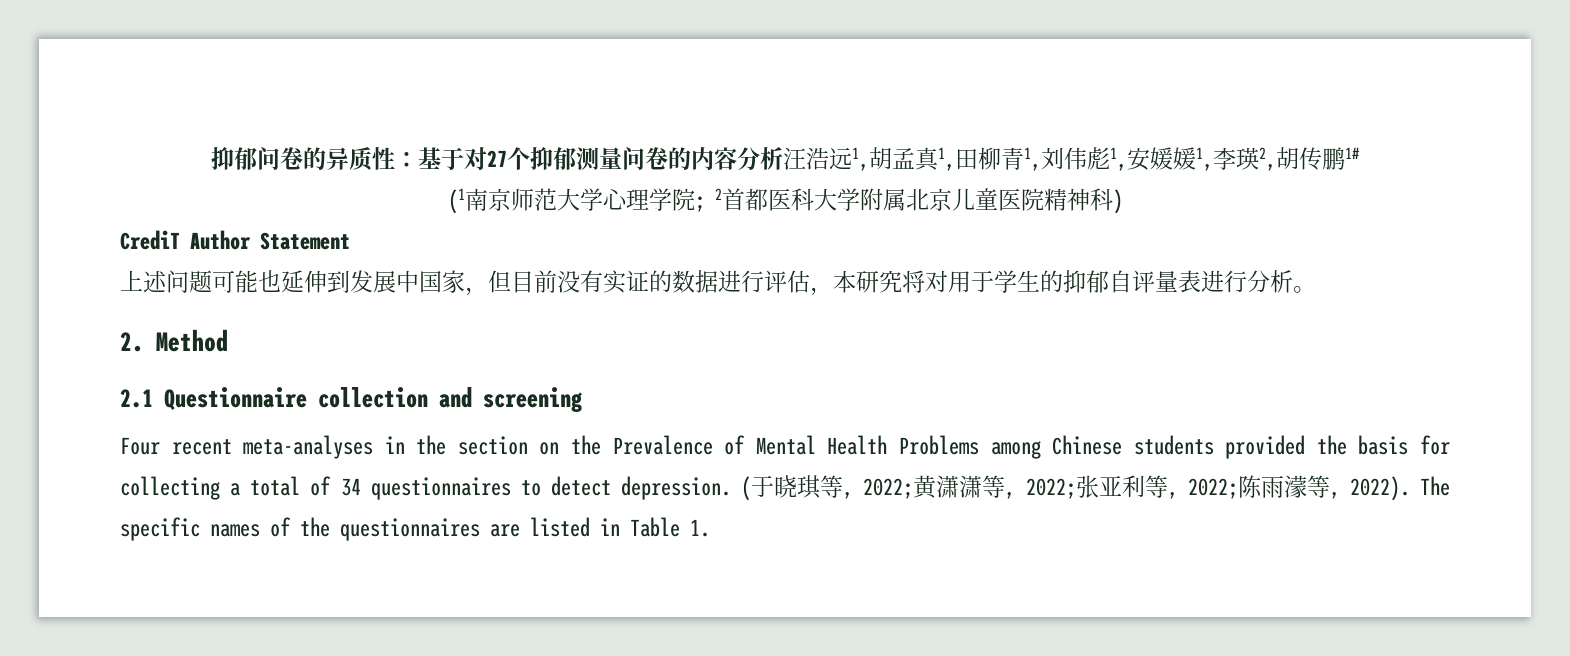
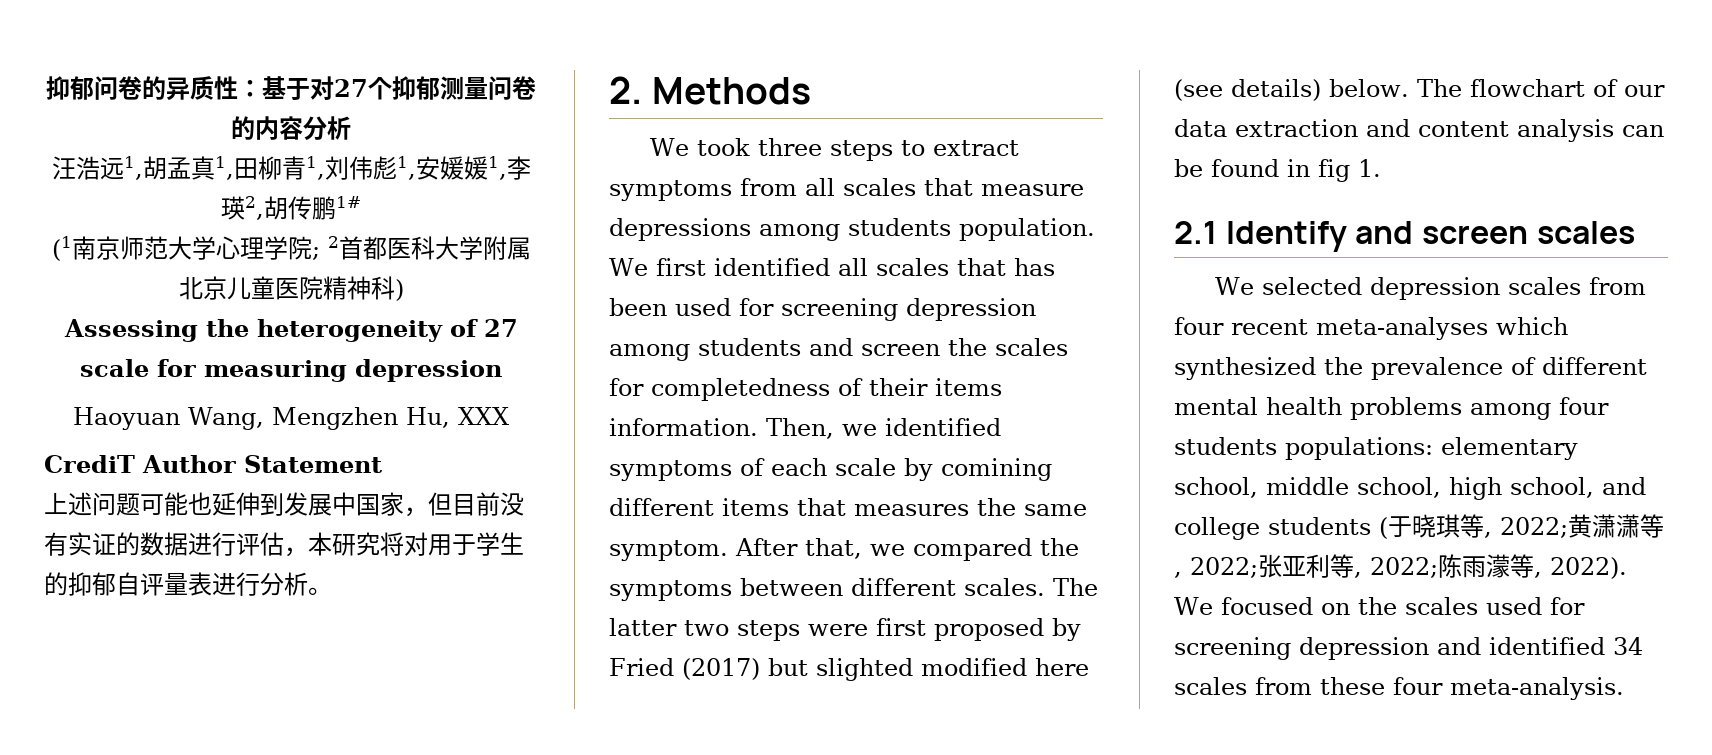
- 抑郁问卷的异质性：基于对27个抑郁测量问卷的内容分析汪浩远1,胡孟真1,田柳青1,刘伟彪1,安媛媛1,李瑛2,胡传鹏1#
+ 抑郁问卷的异质性：基于对27个抑郁测量问卷的内容分析
+ 汪浩远1,胡孟真1,田柳青1,刘伟彪1,安媛媛1,李瑛2,胡传鹏1#
+ Assessing the heterogeneity of 27 scale for measuring depression
+ Haoyuan Wang, Mengzhen Hu, XXX
- 2. Method
- 2.1 Questionnaire collection and screening
- Four recent meta-analyses in the section on the Prevalence of Mental Health Problems among Chinese students provided the basis for collecting a total of 34 questionnaires to detect depression. (于晓琪等, 2022;黄潇潇等, 2022;张亚利等, 2022;陈雨濛等, 2022).
+ 2. Methods
+ We took three steps to extract symptoms from all scales that measure depressions among students population. We first identified all scales that has been used for screening depression among students and screen the scales for completedness of their items information. Then, we identified symptoms of each scale by comining different items that measures the same symptom. After that, we compared the symptoms between different scales. The latter two steps were first proposed by Fried (2017) but slighted modified here (see details) below. The flowchart of our data extraction and content analysis can be found in fig 1.
+ 2.1 Identify and screen scales
+ We selected depression scales from four recent meta-analyses which synthesized the prevalence of different mental health problems among four students populations: elementary school, middle school, high school, and college students (于晓琪等, 2022;黄潇潇等, 2022;张亚利等, 2022;陈雨濛等, 2022).
- The specific names of the questionnaires are listed in Table 1.
+ We focused on the scales used for screening depression and identified 34 scales from these four meta-analysis.

